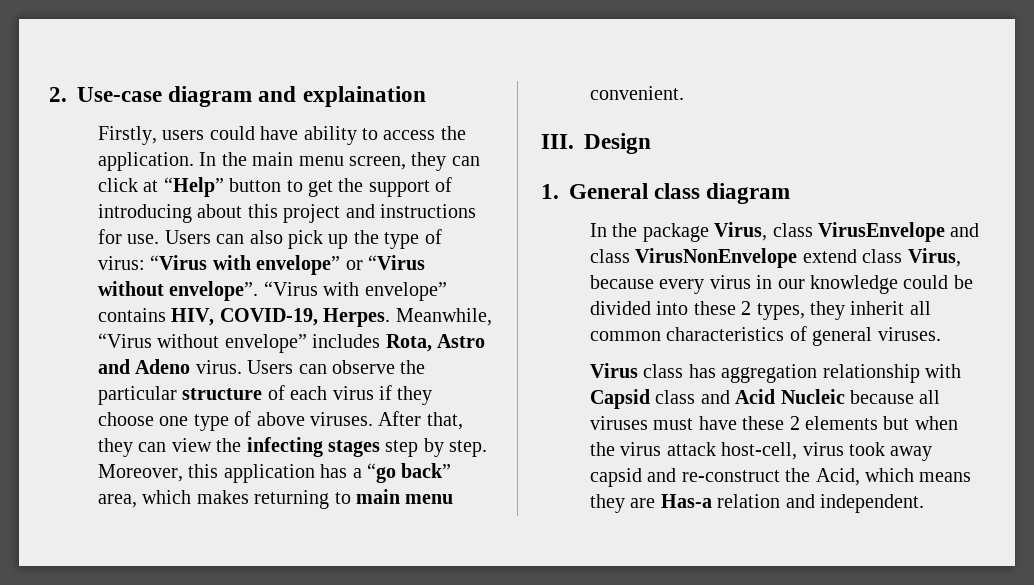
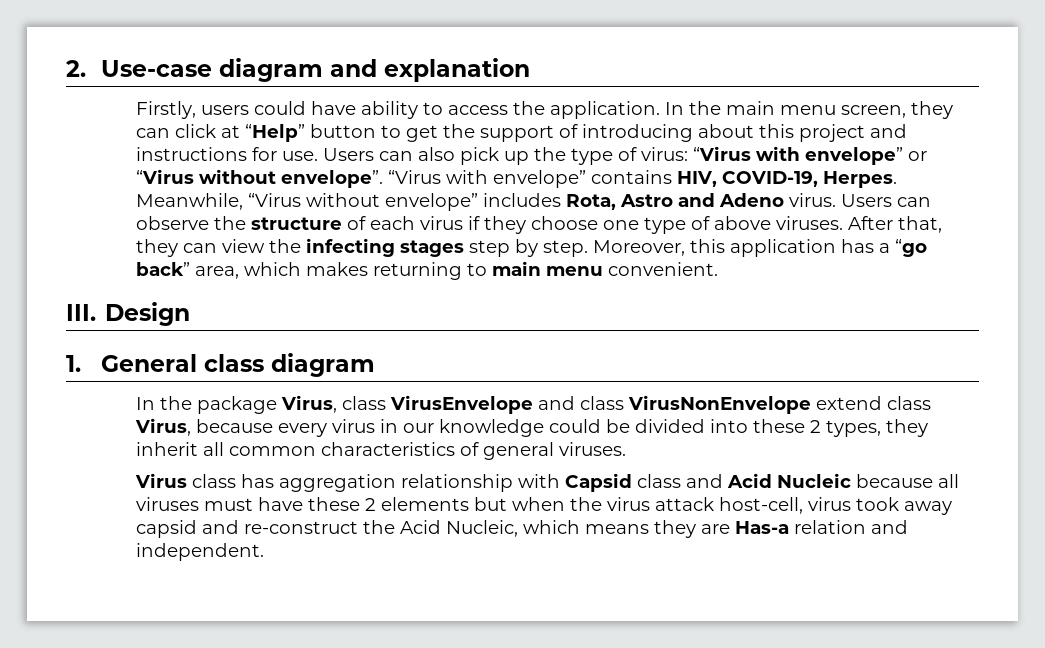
- 2. Use-case diagram and explaination
+ 2. Use-case diagram and explanation
- Users can observe the particular structure of each virus if they choose one type of above viruses.
+ Users can observe the structure of each virus if they choose one type of above viruses.
- Virus class has aggregation relationship with Capsid class and Acid Nucleic because all viruses must have these 2 elements but when the virus attack host-cell, virus took away capsid and re-construct the Acid, which means they are Has-a relation and independent.
+ Virus class has aggregation relationship with Capsid class and Acid Nucleic because all viruses must have these 2 elements but when the virus attack host-cell, virus took away capsid and re-construct the Acid Nucleic, which means they are Has-a relation and independent.

